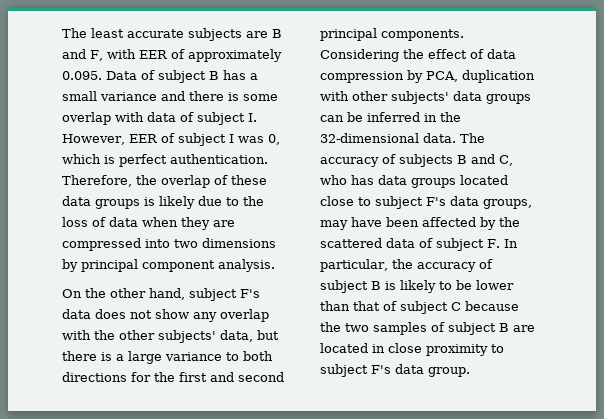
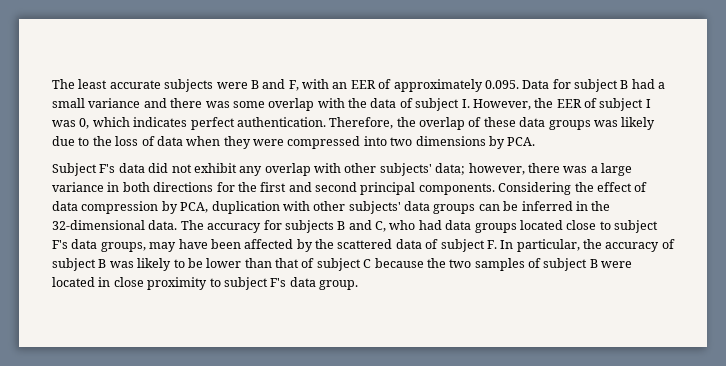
- The least accurate subjects are B and F, with EER of approximately 0.095. Data of subject B has a small variance and there is some overlap with data of subject I. However, EER of subject I was 0, which is perfect authentication.
+ The least accurate subjects were B and F, with an EER of approximately 0.095. Data for subject B had a small variance and there was some overlap with the data of subject I. However, the EER of subject I was 0, which indicates perfect authentication.
- Therefore, the overlap of these data groups is likely due to the loss of data when they are compressed into two dimensions by principal component analysis.
- On the other hand, subject F's data does not show any overlap with the other subjects' data, but there is a large variance to both directions for the first and second principal components.
+ Therefore, the overlap of these data groups was likely due to the loss of data when they were compressed into two dimensions by PCA.
+ Subject F's data did not exhibit any overlap with other subjects' data; however, there was a large variance in both directions for the first and second principal components.
- The accuracy of subjects B and C, who has data groups located close to subject F's data groups, may have been affected by the scattered data of subject F. In particular, the accuracy of subject B is likely to be lower than that of subject C because the two samples of subject B are located in close proximity to subject F's data group.
+ The accuracy for subjects B and C, who had data groups located close to subject F's data groups, may have been affected by the scattered data of subject F. In particular, the accuracy of subject B was likely to be lower than that of subject C because the two samples of subject B were located in close proximity to subject F's data group.

